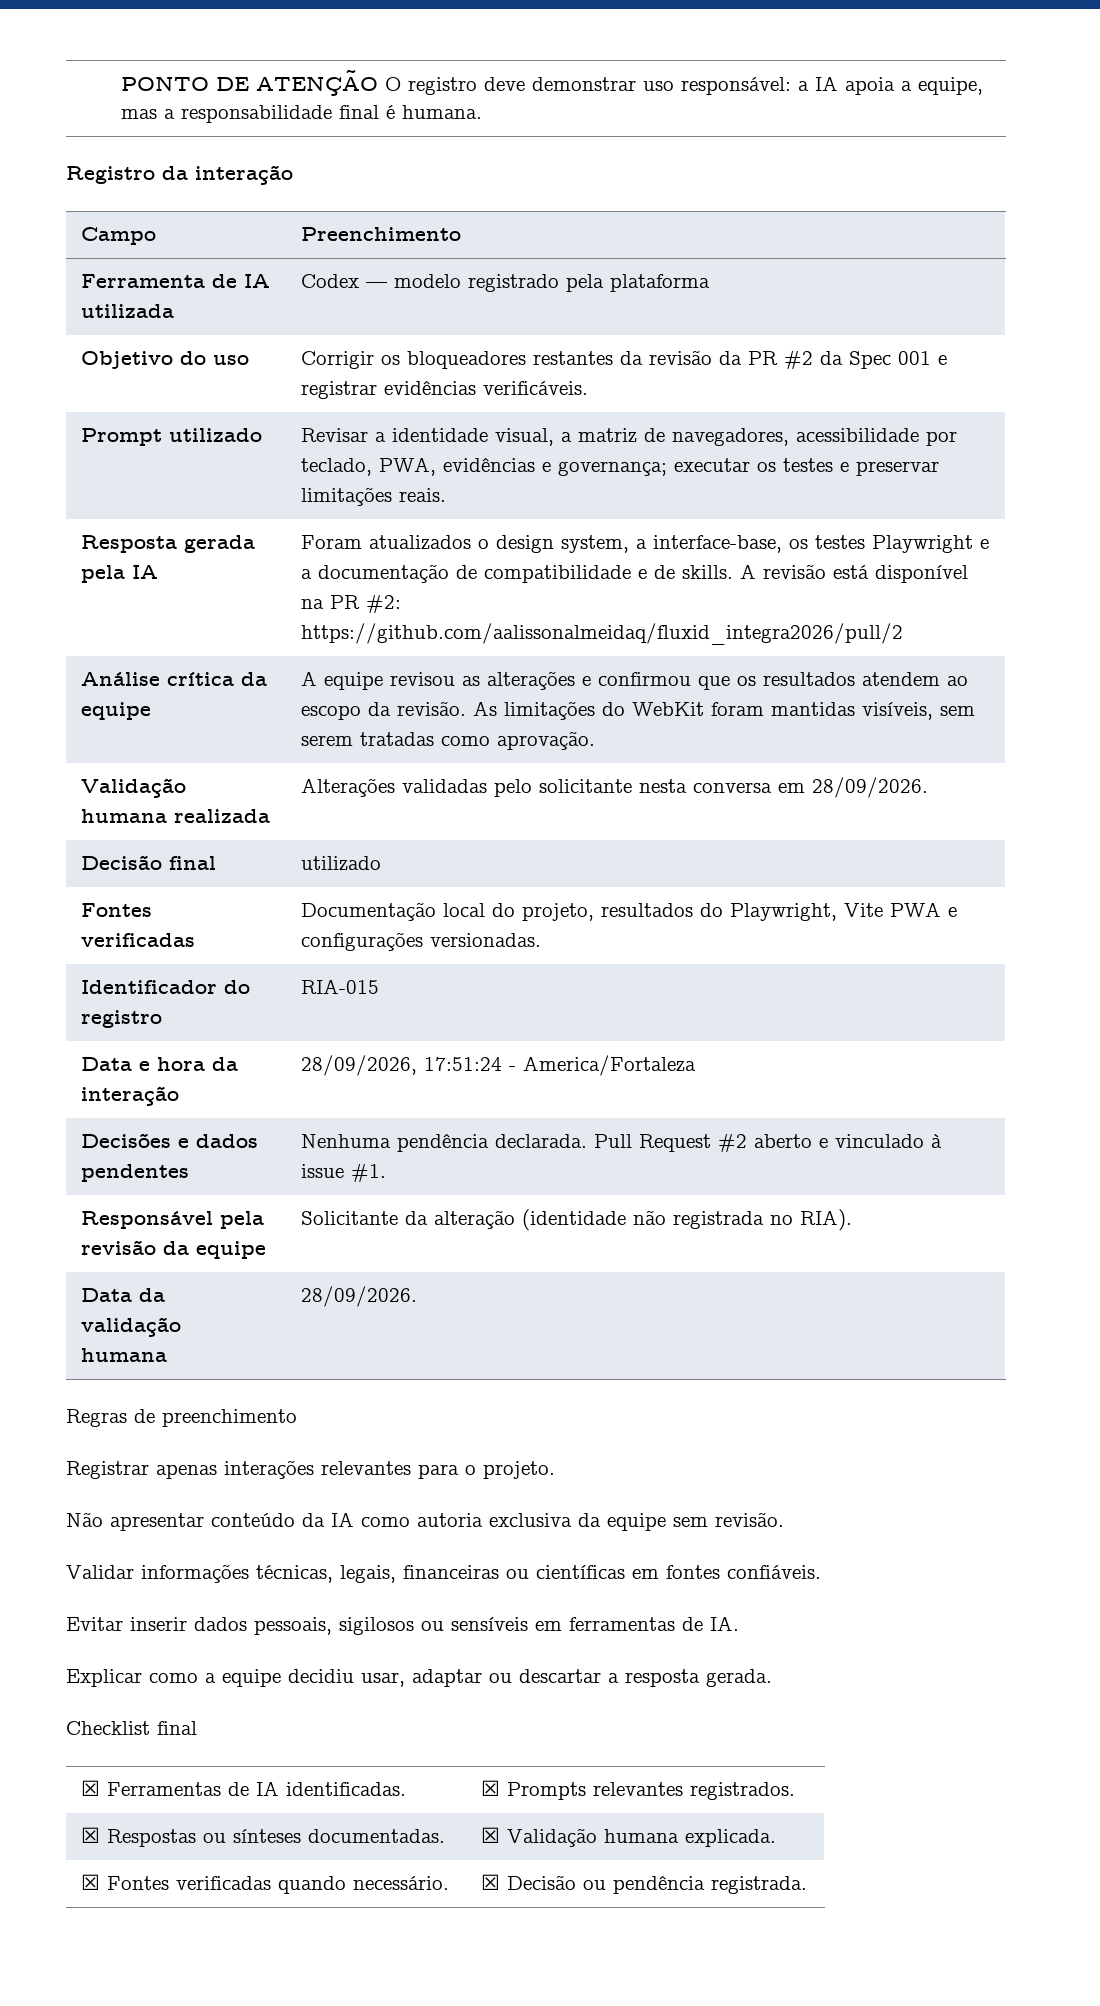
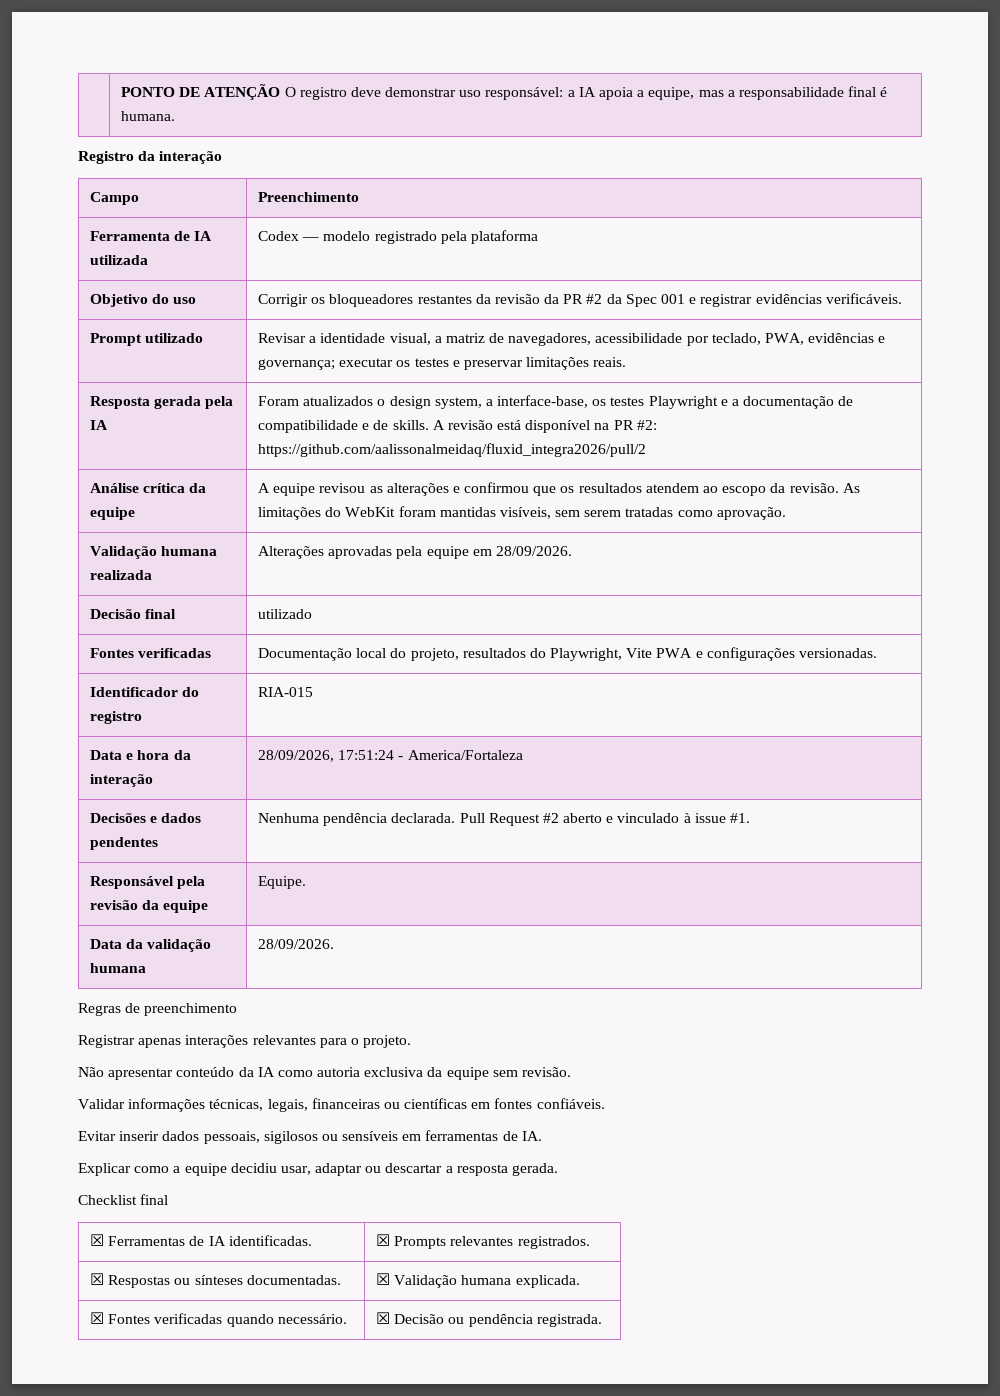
- Validação humana realizada | Alterações validadas pelo solicitante nesta conversa em 28/09/2026.
+ Validação humana realizada | Alterações aprovadas pela equipe em 28/09/2026.
- Responsável pela revisão da equipe | Solicitante da alteração (identidade não registrada no RIA).
+ Responsável pela revisão da equipe | Equipe.

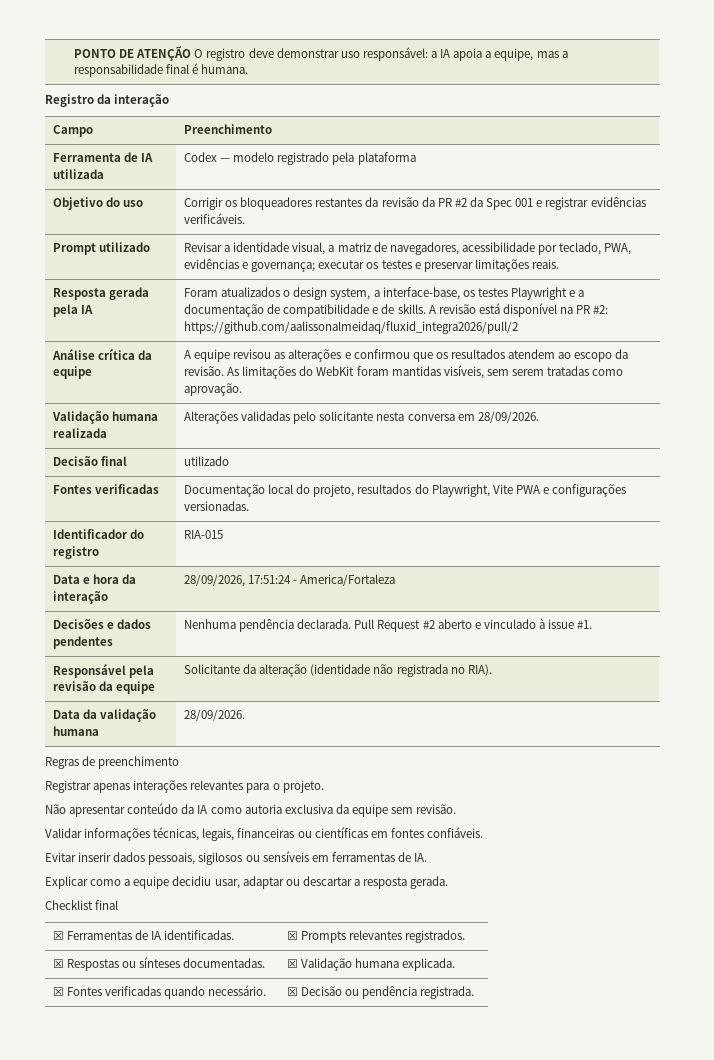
- Validação humana realizada | Alterações aprovadas pela equipe em 28/09/2026.
+ Validação humana realizada | Alterações validadas pelo solicitante nesta conversa em 28/09/2026.
- Responsável pela revisão da equipe | Equipe.
+ Responsável pela revisão da equipe | Solicitante da alteração (identidade não registrada no RIA).

